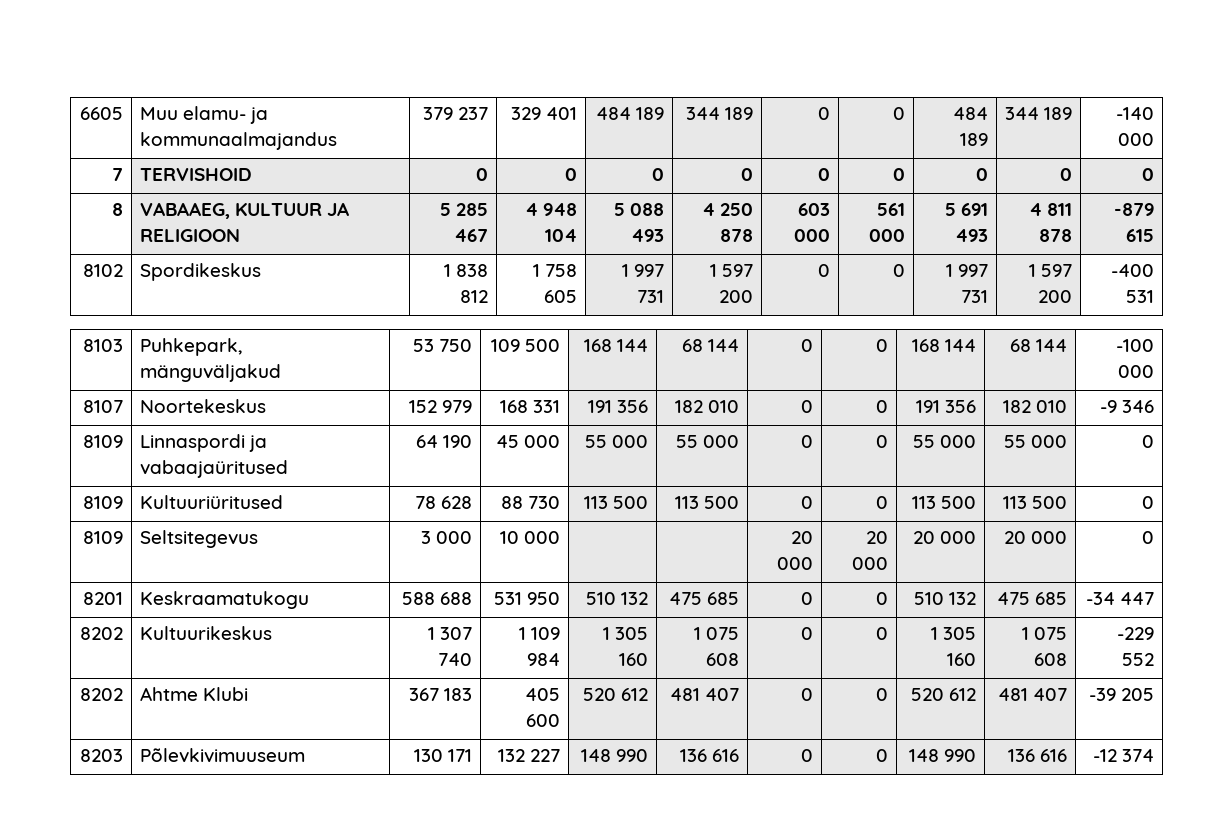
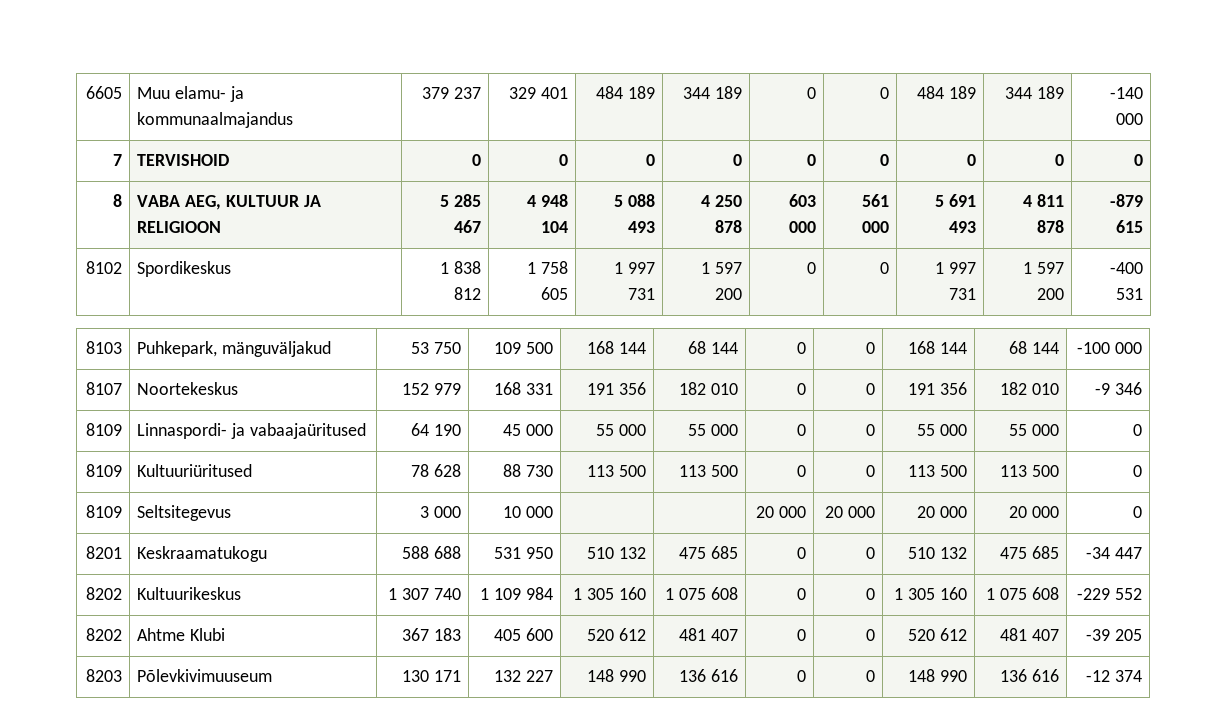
- 8 | VABAAEG, KULTUUR JA RELIGIOON | 5 285 467 | 4 948 104 | 5 088 493 | 4 250 878 | 603 000 | 561 000 | 5 691 493 | 4 811 878 | -879 615
+ 8 | VABA AEG, KULTUUR JA RELIGIOON | 5 285 467 | 4 948 104 | 5 088 493 | 4 250 878 | 603 000 | 561 000 | 5 691 493 | 4 811 878 | -879 615
- 8109 | Linnaspordi ja vabaajaüritused | 64 190 | 45 000 | 55 000 | 55 000 | 0 | 0 | 55 000 | 55 000 | 0
+ 8109 | Linnaspordi- ja vabaajaüritused | 64 190 | 45 000 | 55 000 | 55 000 | 0 | 0 | 55 000 | 55 000 | 0

